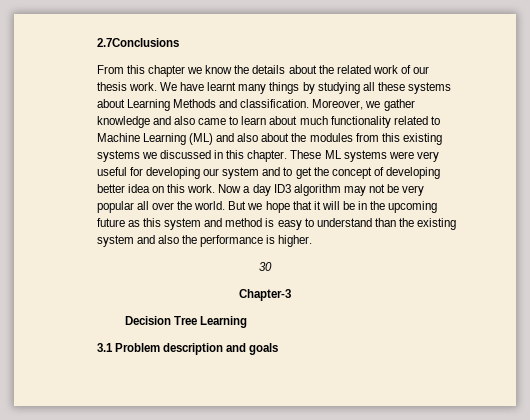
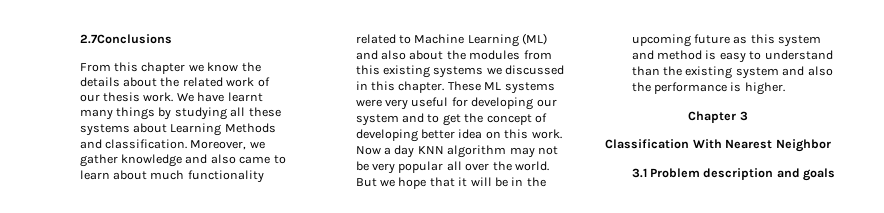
- Now a day ID3 algorithm may not be very popular all over the world.
+ Now a day KNN algorithm may not be very popular all over the world.
- 30
- Chapter-3
- Decision Tree Learning
+ Chapter 3
+ Classification With Nearest Neighbor

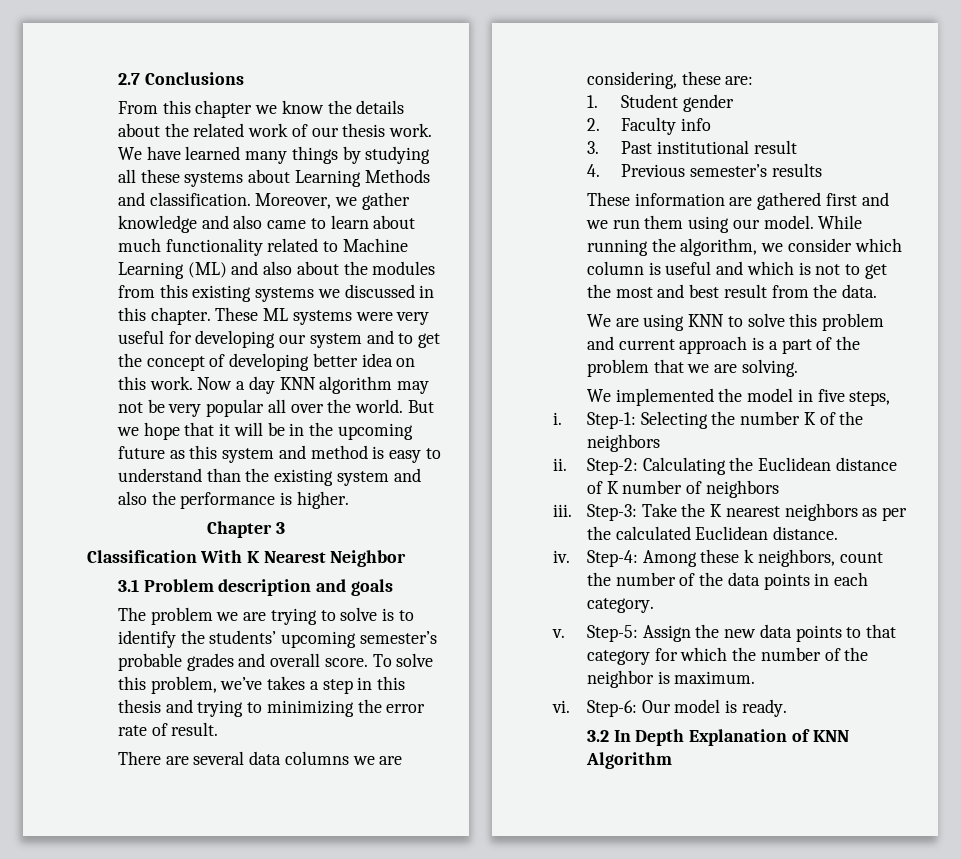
- 2.7Conclusions
+ 2.7 Conclusions
- We have learnt many things by studying all these systems about Learning Methods and classification.
+ We have learned many things by studying all these systems about Learning Methods and classification.
- Classification With Nearest Neighbor
+ Classification With K Nearest Neighbor
+ The problem we are trying to solve is to identify the students’ upcoming semester’s probable grades and overall score. To solve this problem, we’ve takes a step in this thesis and trying to minimizing the error rate of result.
+ There are several data columns we are considering, these are:
+ 1. Student gender
+ 2. Faculty info
+ 3. Past institutional result
+ 4. Previous semester’s results
+ These information are gathered first and we run them using our model. While running the algorithm, we consider which column is useful and which is not to get the most and best result from the data.
+ We are using KNN to solve this problem and current approach is a part of the problem that we are solving.
+ We implemented the model in five steps,
+ i. Step-1: Selecting the number K of the neighbors
+ ii. Step-2: Calculating the Euclidean distance of K number of neighbors
+ iii. Step-3: Take the K nearest neighbors as per the calculated Euclidean distance.
+ iv. Step-4: Among these k neighbors, count the number of the data points in each category.
+ v. Step-5: Assign the new data points to that category for which the number of the neighbor is maximum.
+ vi. Step-6: Our model is ready.
+ 3.2 In Depth Explanation of KNN Algorithm

